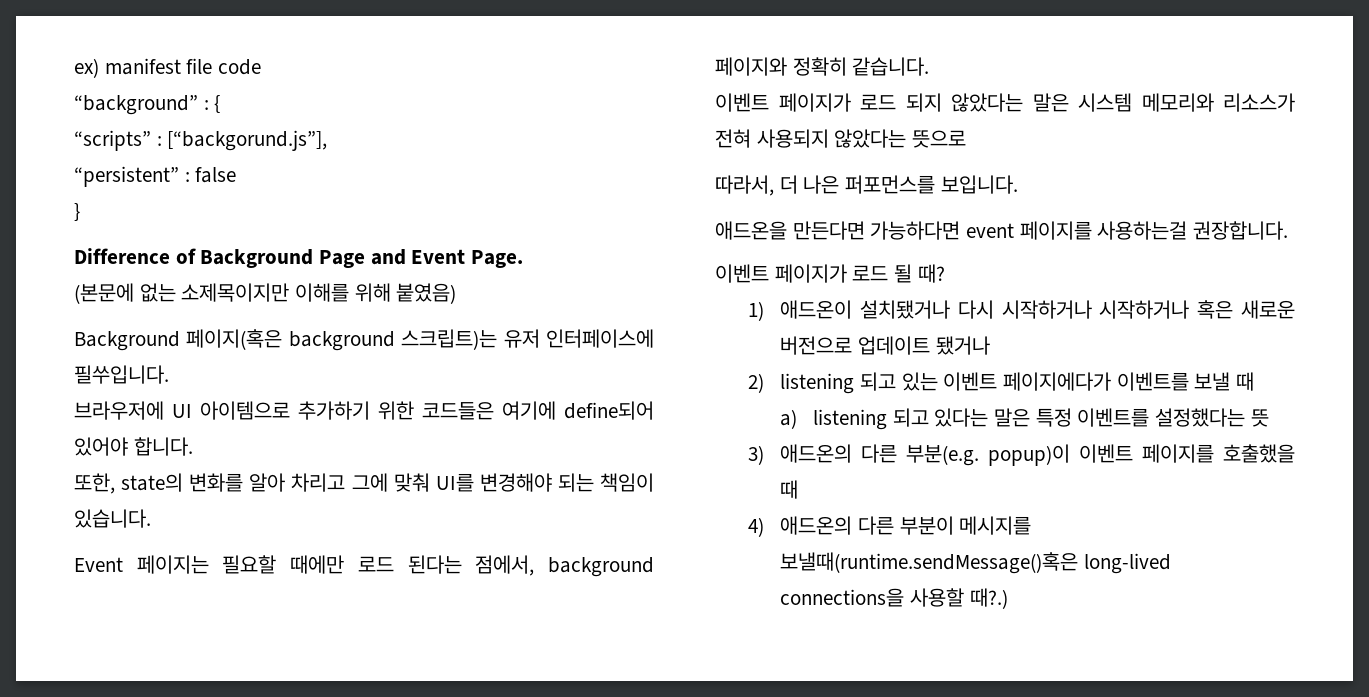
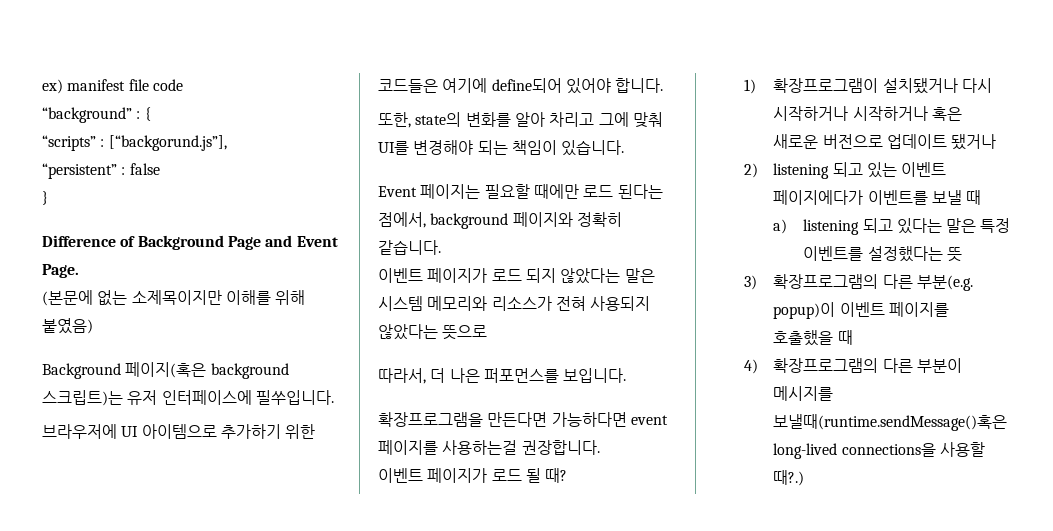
- 애드온을 만든다면 가능하다면 event 페이지를 사용하는걸 권장합니다.
+ 확장프로그램을 만든다면 가능하다면 event 페이지를 사용하는걸 권장합니다.
- 1) 애드온이 설치됐거나 다시 시작하거나 시작하거나 혹은 새로운 버전으로 업데이트 됐거나
+ 1) 확장프로그램이 설치됐거나 다시 시작하거나 시작하거나 혹은 새로운 버전으로 업데이트 됐거나
- 3) 애드온의 다른 부분(e.g. popup)이 이벤트 페이지를 호출했을 때
+ 3) 확장프로그램의 다른 부분(e.g. popup)이 이벤트 페이지를 호출했을 때
- 4) 애드온의 다른 부분이 메시지를 보낼때(runtime.sendMessage()혹은 long-lived connections을 사용할 때?.)
+ 4) 확장프로그램의 다른 부분이 메시지를 보낼때(runtime.sendMessage()혹은 long-lived connections을 사용할 때?.)

